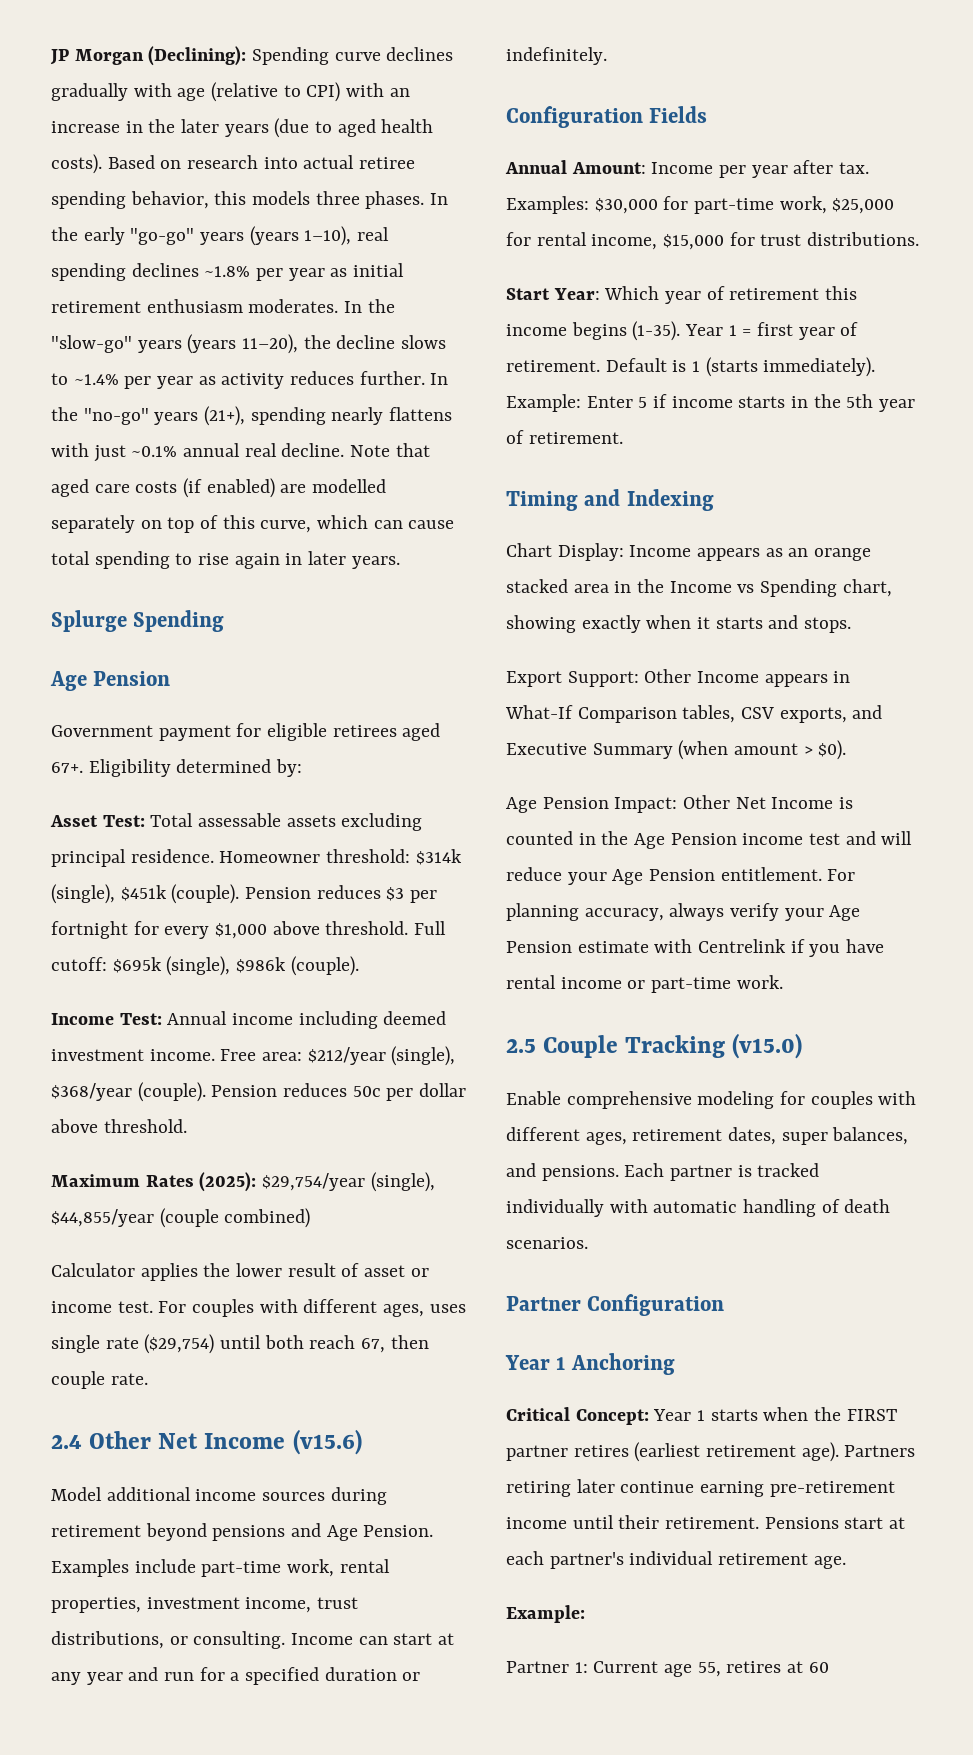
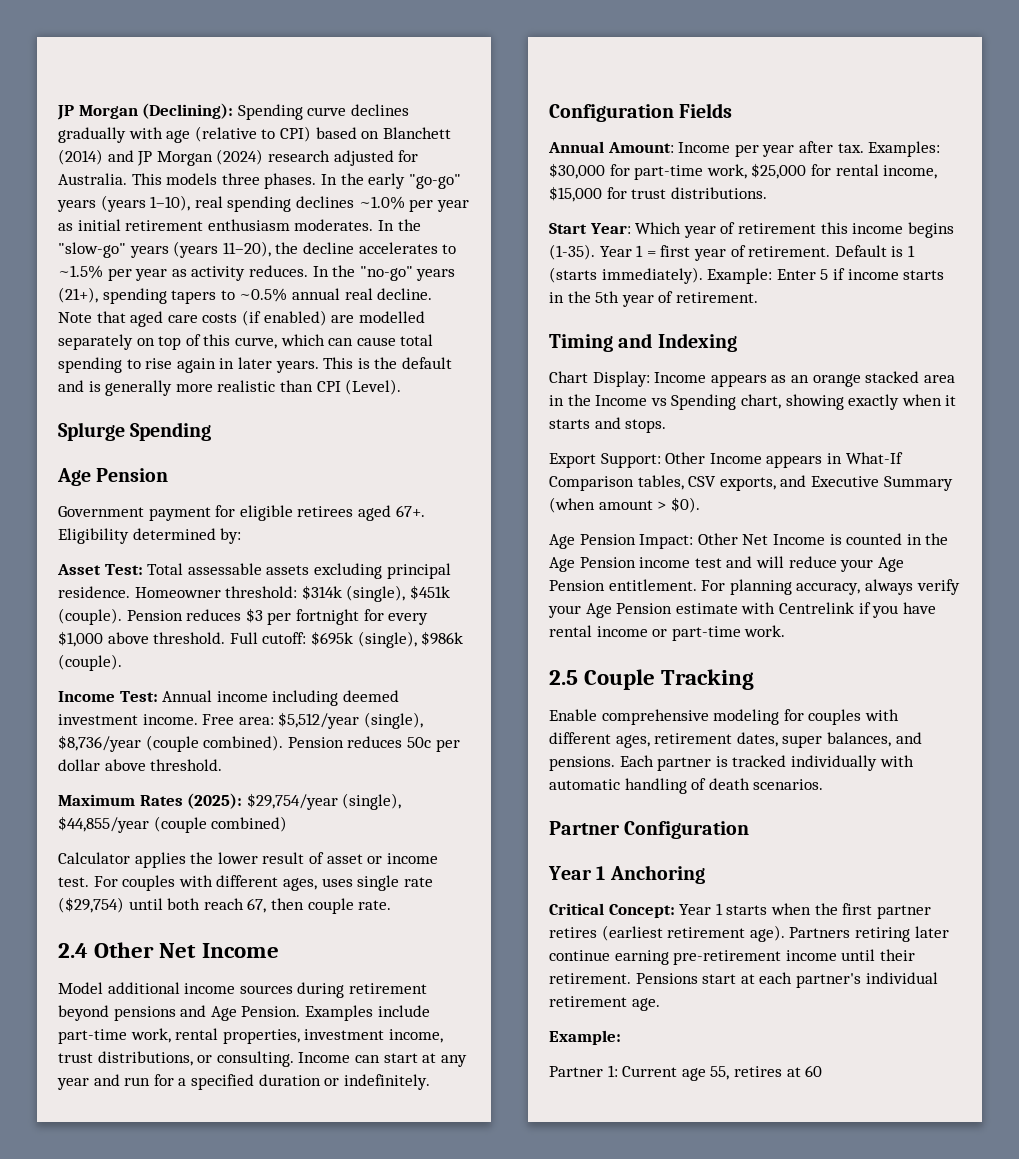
- JP Morgan (Declining): Spending curve declines gradually with age (relative to CPI) with an increase in the later years (due to aged health costs). Based on research into actual retiree spending behavior, this models three phases.
+ JP Morgan (Declining): Spending curve declines gradually with age (relative to CPI) based on Blanchett (2014) and JP Morgan (2024) research adjusted for Australia. This models three phases.
- In the early "go-go" years (years 1–10), real spending declines ~1.8% per year as initial retirement enthusiasm moderates.
+ In the early "go-go" years (years 1–10), real spending declines ~1.0% per year as initial retirement enthusiasm moderates.
- In the "slow-go" years (years 11–20), the decline slows to ~1.4% per year as activity reduces further.
+ In the "slow-go" years (years 11–20), the decline accelerates to ~1.5% per year as activity reduces.
- In the "no-go" years (21+), spending nearly flattens with just ~0.1% annual real decline.
+ In the "no-go" years (21+), spending tapers to ~0.5% annual real decline.
+ This is the default and is generally more realistic than CPI (Level).
- Free area: $212/year (single), $368/year (couple).
+ Free area: $5,512/year (single), $8,736/year (couple combined).
- 2.4 Other Net Income (v15.6)
+ 2.4 Other Net Income
- 2.5 Couple Tracking (v15.0)
+ 2.5 Couple Tracking
- Critical Concept: Year 1 starts when the FIRST partner retires (earliest retirement age).
+ Critical Concept: Year 1 starts when the first partner retires (earliest retirement age).

